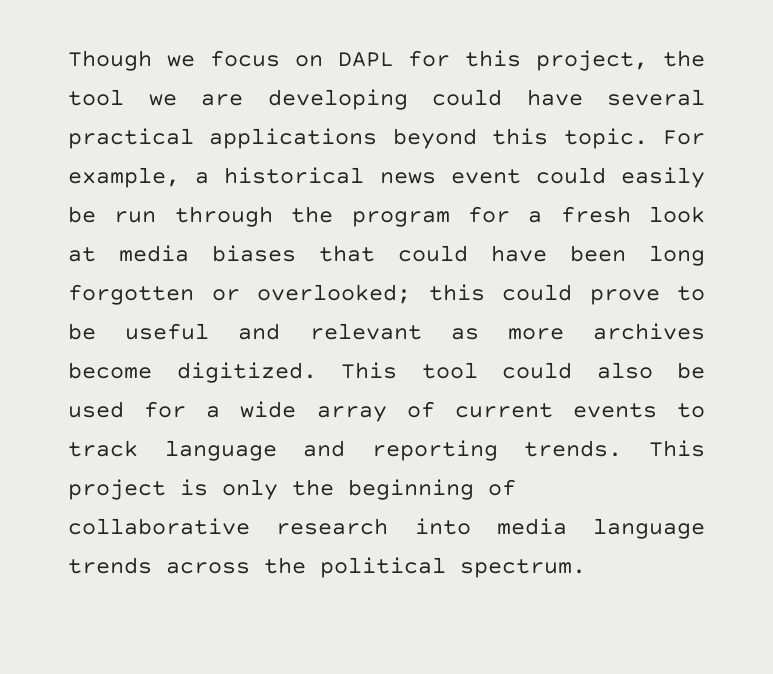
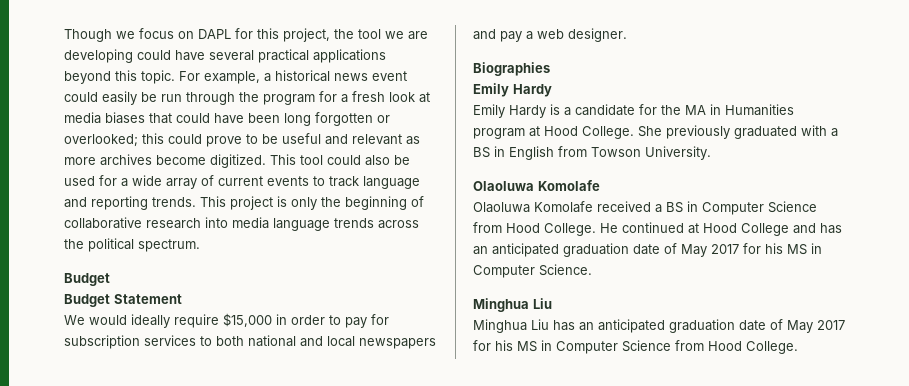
  This project is only the beginning of collaborative research into media language trends across the political spectrum.
+ Budget
+ Budget Statement
+ We would ideally require $15,000 in order to pay for subscription services to both national and local newspapers and pay a web designer.
+ Biographies
+ Emily Hardy
+ Emily Hardy is a candidate for the MA in Humanities program at Hood College. She previously graduated with a BS in English from Towson University.
+ Olaoluwa Komolafe
+ Olaoluwa Komolafe received a BS in Computer Science from Hood College. He continued at Hood College and has an anticipated graduation date of May 2017 for his MS in Computer Science.
+ Minghua Liu
+ Minghua Liu has an anticipated graduation date of May 2017 for his MS in Computer Science from Hood College.

